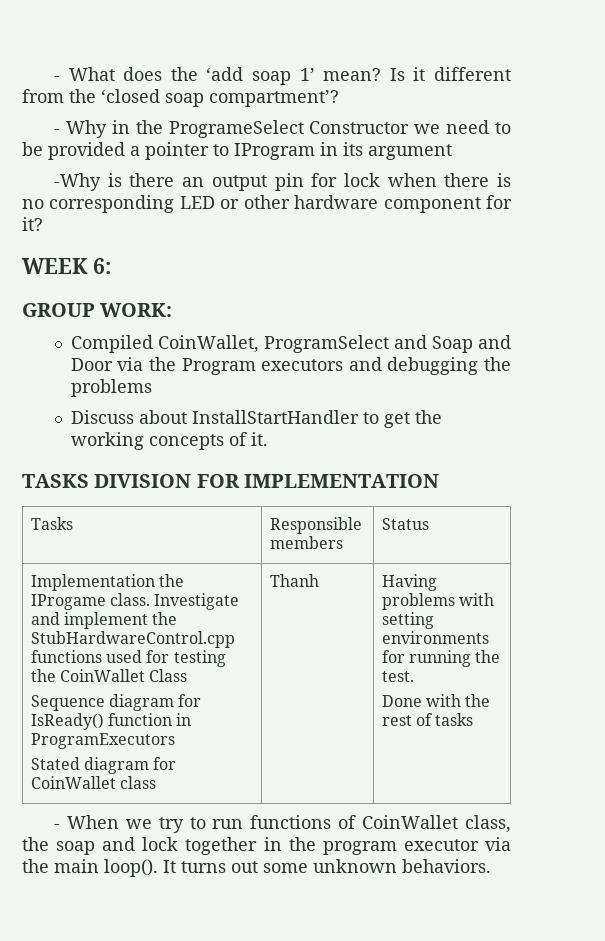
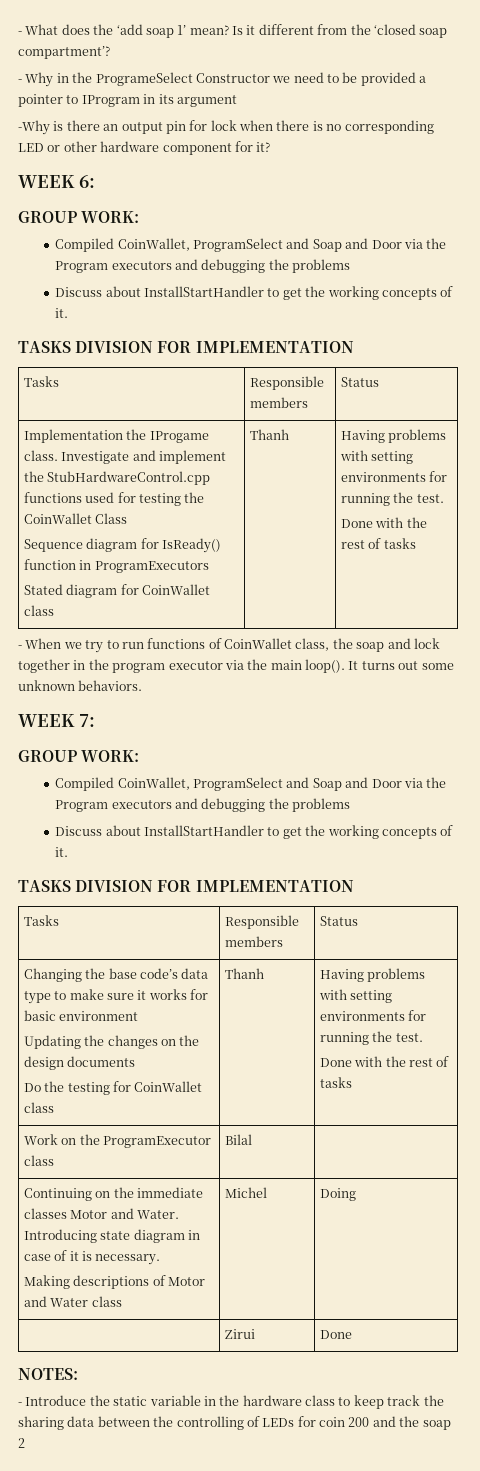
+ WEEK 7:
+ GROUP WORK:
+ Compiled CoinWallet, ProgramSelect and Soap and Door via the Program executors and debugging the problems
+ Discuss about InstallStartHandler to get the working concepts of it.
+ TASKS DIVISION FOR IMPLEMENTATION
+ Tasks | Responsible members | Status
+ Changing the base code’s data type to make sure it works for basic environment
+ Updating the changes on the design documents
+ Do the testing for CoinWallet class | Thanh | Having problems with setting environments for running the test.
+ Done with the rest of tasks
+ Work on the ProgramExecutor class | Bilal |
+ Continuing on the immediate classes Motor and Water. Introducing state diagram in case of it is necessary.
+ Making descriptions of Motor and Water class | Michel | Doing
+ | Zirui | Done
+ NOTES:
+ - Introduce the static variable in the hardware class to keep track the sharing data between the controlling of LEDs for coin 200 and the soap 2

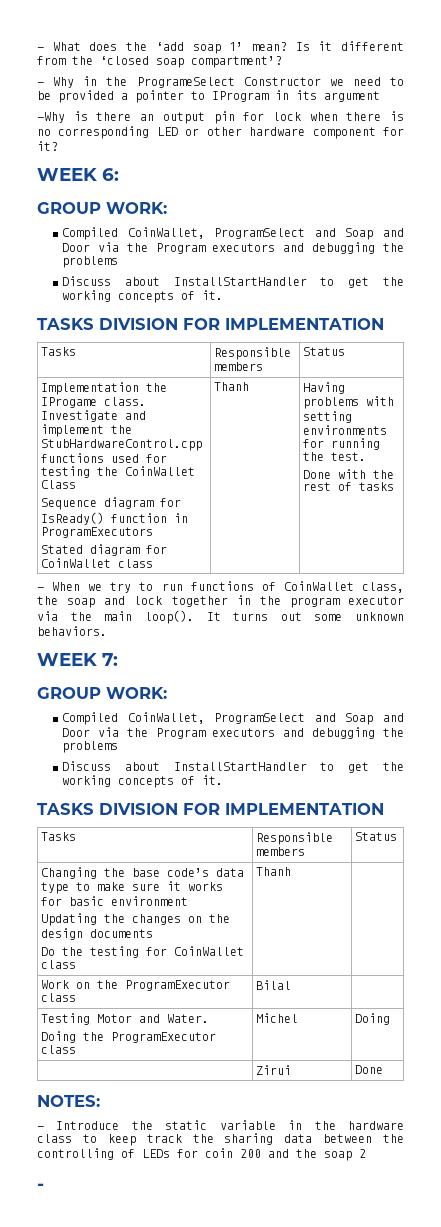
- Do the testing for CoinWallet class | Thanh | Having problems with setting environments for running the test.
- Done with the rest of tasks
+ Do the testing for CoinWallet class | Thanh
- Continuing on the immediate classes Motor and Water. Introducing state diagram in case of it is necessary.
- Making descriptions of Motor and Water class | Michel | Doing
+ Testing Motor and Water.
+ Doing the ProgramExecutor class | Michel | Doing
  - Introduce the static variable in the hardware class to keep track the sharing data between the controlling of LEDs for coin 200 and the soap 2
+ -

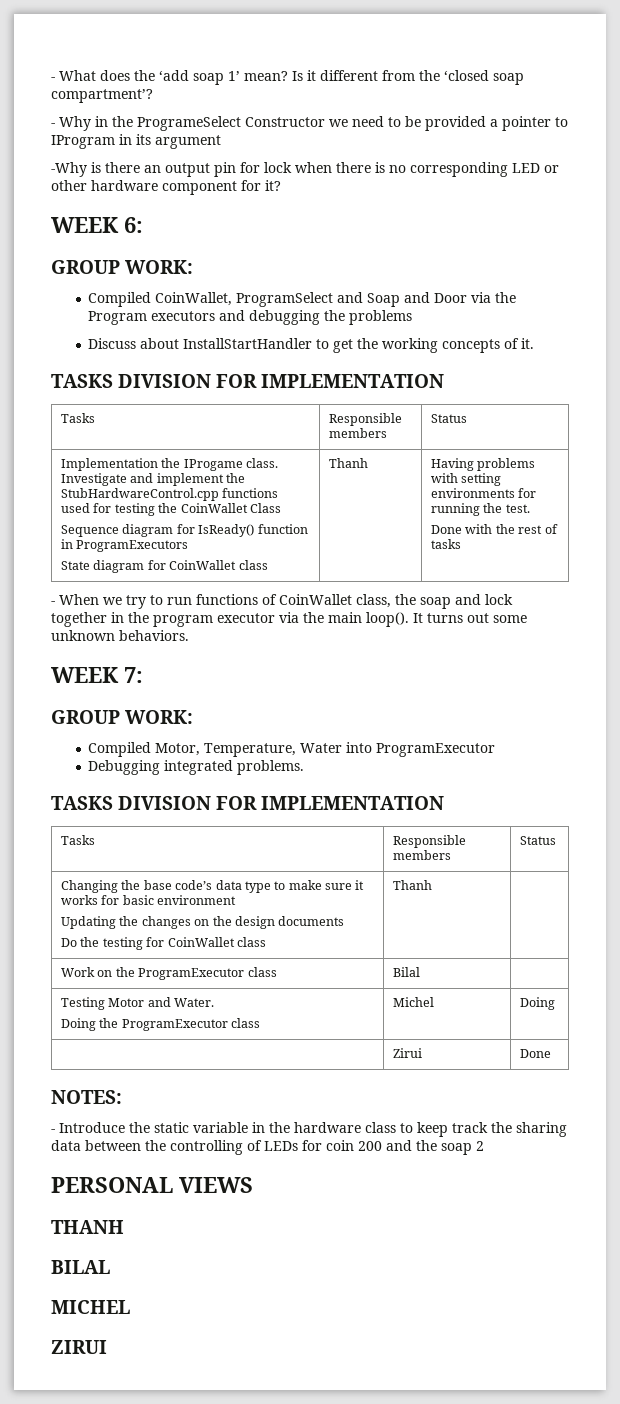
- Stated diagram for CoinWallet class
+ State diagram for CoinWallet class
  WEEK 7:
  GROUP WORK:
- Compiled CoinWallet, ProgramSelect and Soap and Door via the Program executors and debugging the problems
- Discuss about InstallStartHandler to get the working concepts of it.
+ Compiled Motor, Temperature, Water into ProgramExecutor
+ Debugging integrated problems.
  - Introduce the static variable in the hardware class to keep track the sharing data between the controlling of LEDs for coin 200 and the soap 2
- -
+ PERSONAL VIEWS
+ THANH
+ BILAL
+ MICHEL
+ ZIRUI

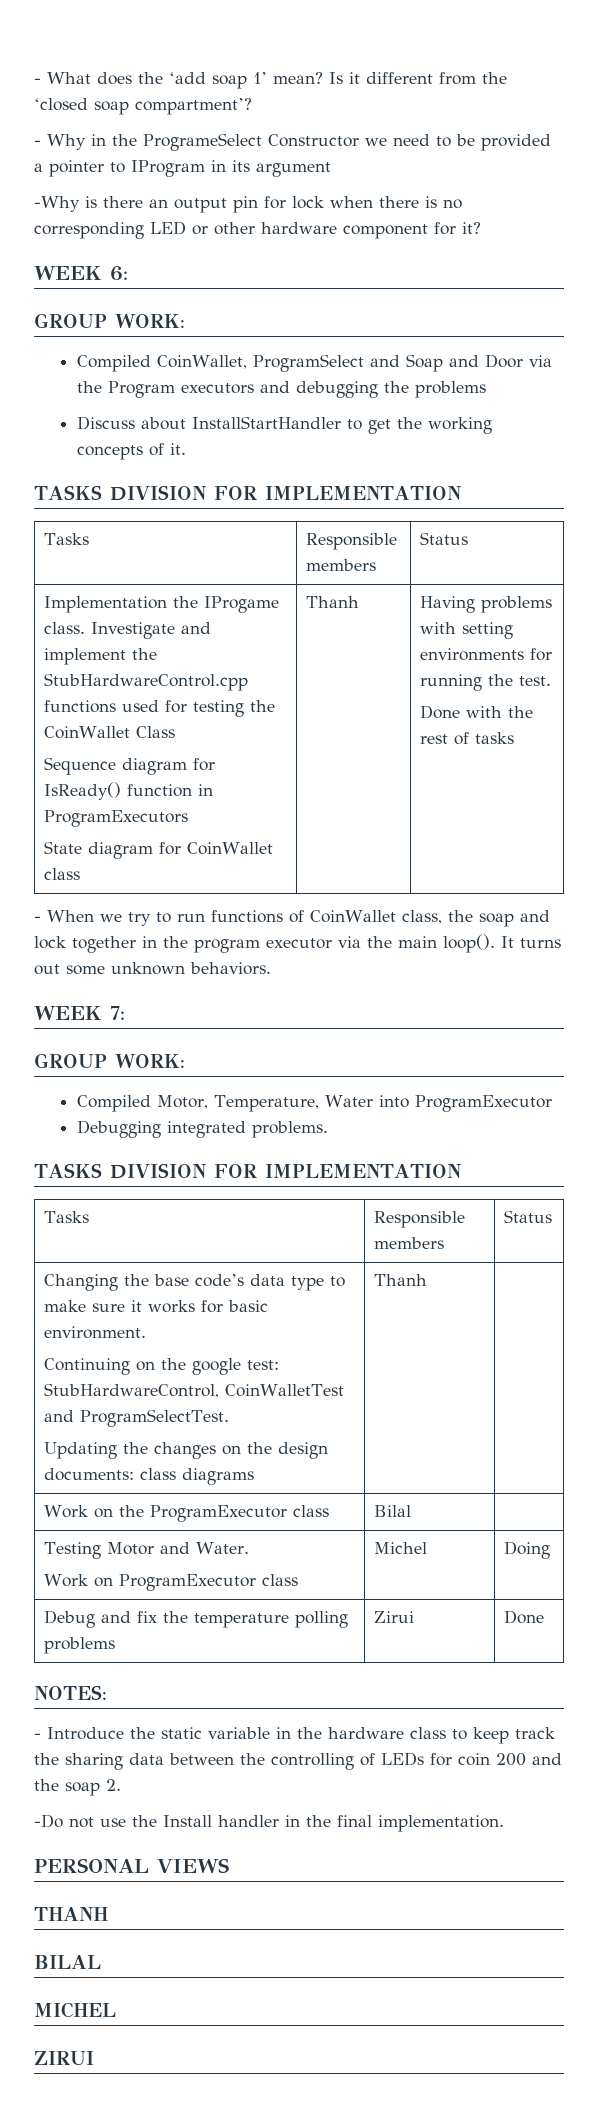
- Changing the base code’s data type to make sure it works for basic environment
- Updating the changes on the design documents
- Do the testing for CoinWallet class | Thanh |
+ Changing the base code’s data type to make sure it works for basic environment.
+ Continuing on the google test: StubHardwareControl, CoinWalletTest and ProgramSelectTest.
+ Updating the changes on the design documents: class diagrams | Thanh |
  Testing Motor and Water.
- Doing the ProgramExecutor class | Michel | Doing
+ Work on ProgramExecutor class | Michel | Doing
- | Zirui | Done
+ Debug and fix the temperature polling problems | Zirui | Done
- - Introduce the static variable in the hardware class to keep track the sharing data between the controlling of LEDs for coin 200 and the soap 2
+ - Introduce the static variable in the hardware class to keep track the sharing data between the controlling of LEDs for coin 200 and the soap 2.
+ -Do not use the Install handler in the final implementation.

